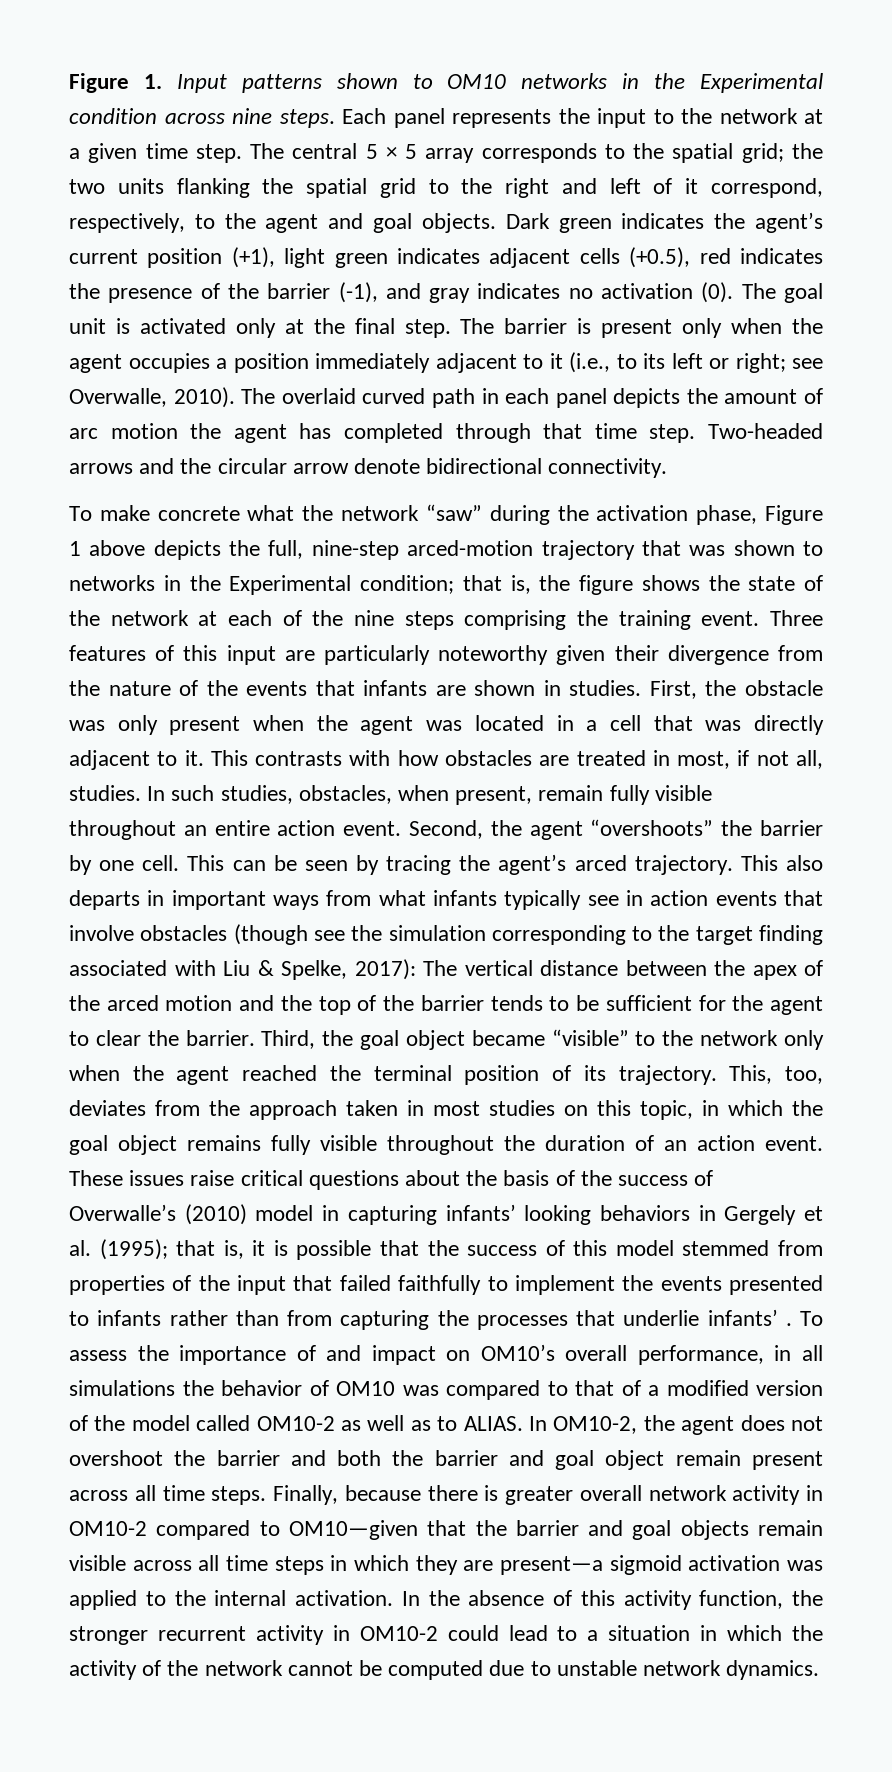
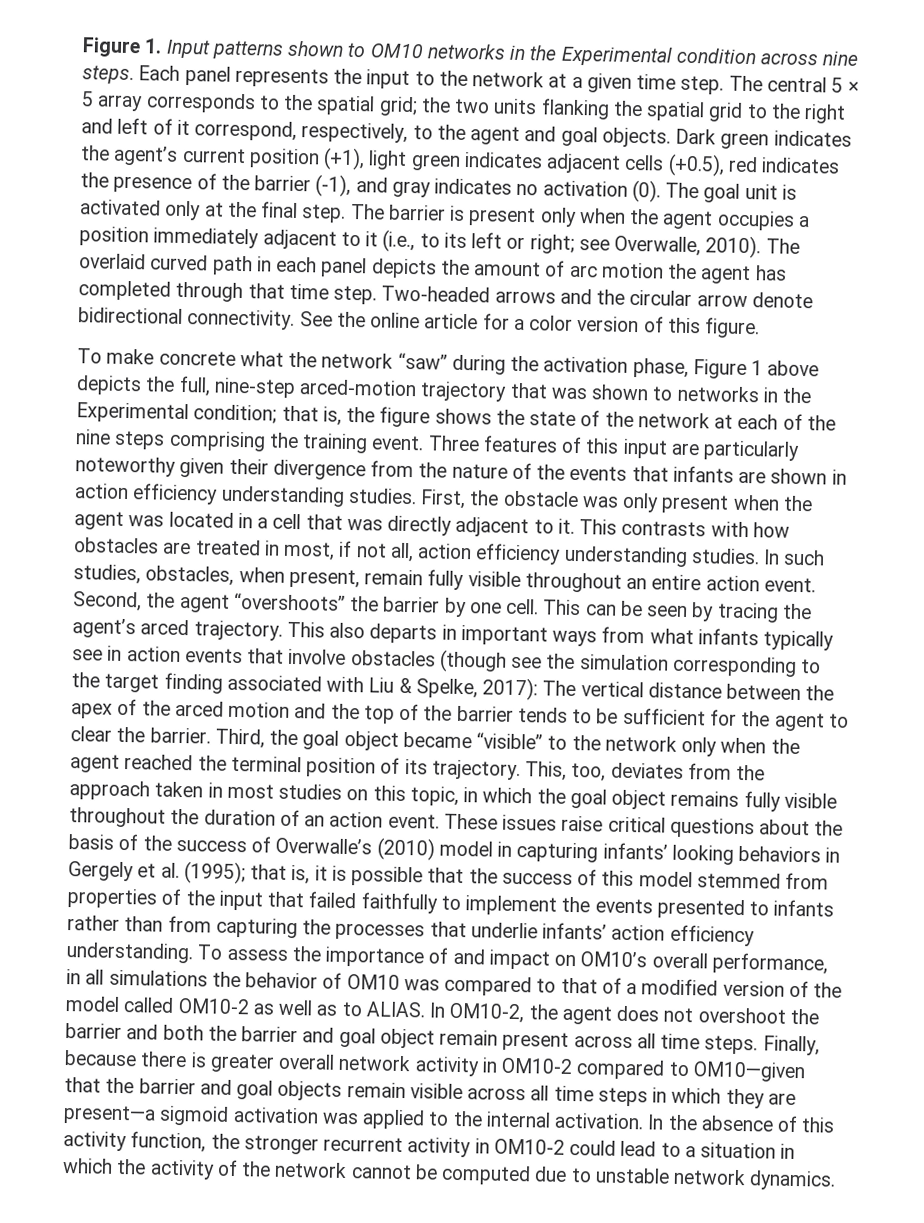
+ See the online article for a color version of this figure.
- Three features of this input are particularly noteworthy given their divergence from the nature of the events that infants are shown in studies.
+ Three features of this input are particularly noteworthy given their divergence from the nature of the events that infants are shown in action efficiency understanding studies.
- This contrasts with how obstacles are treated in most, if not all, studies.
+ This contrasts with how obstacles are treated in most, if not all, action efficiency understanding studies.
- that is, it is possible that the success of this model stemmed from properties of the input that failed faithfully to implement the events presented to infants rather than from capturing the processes that underlie infants’ .
+ that is, it is possible that the success of this model stemmed from properties of the input that failed faithfully to implement the events presented to infants rather than from capturing the processes that underlie infants’ action efficiency understanding.

